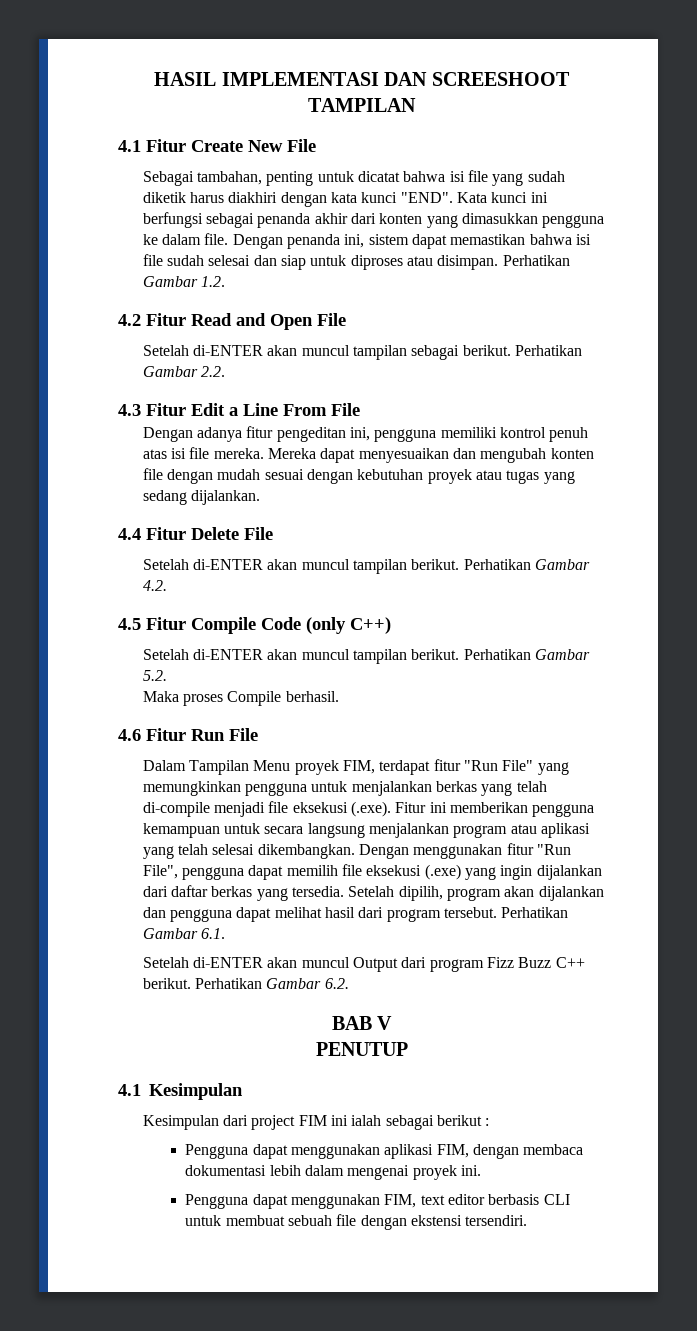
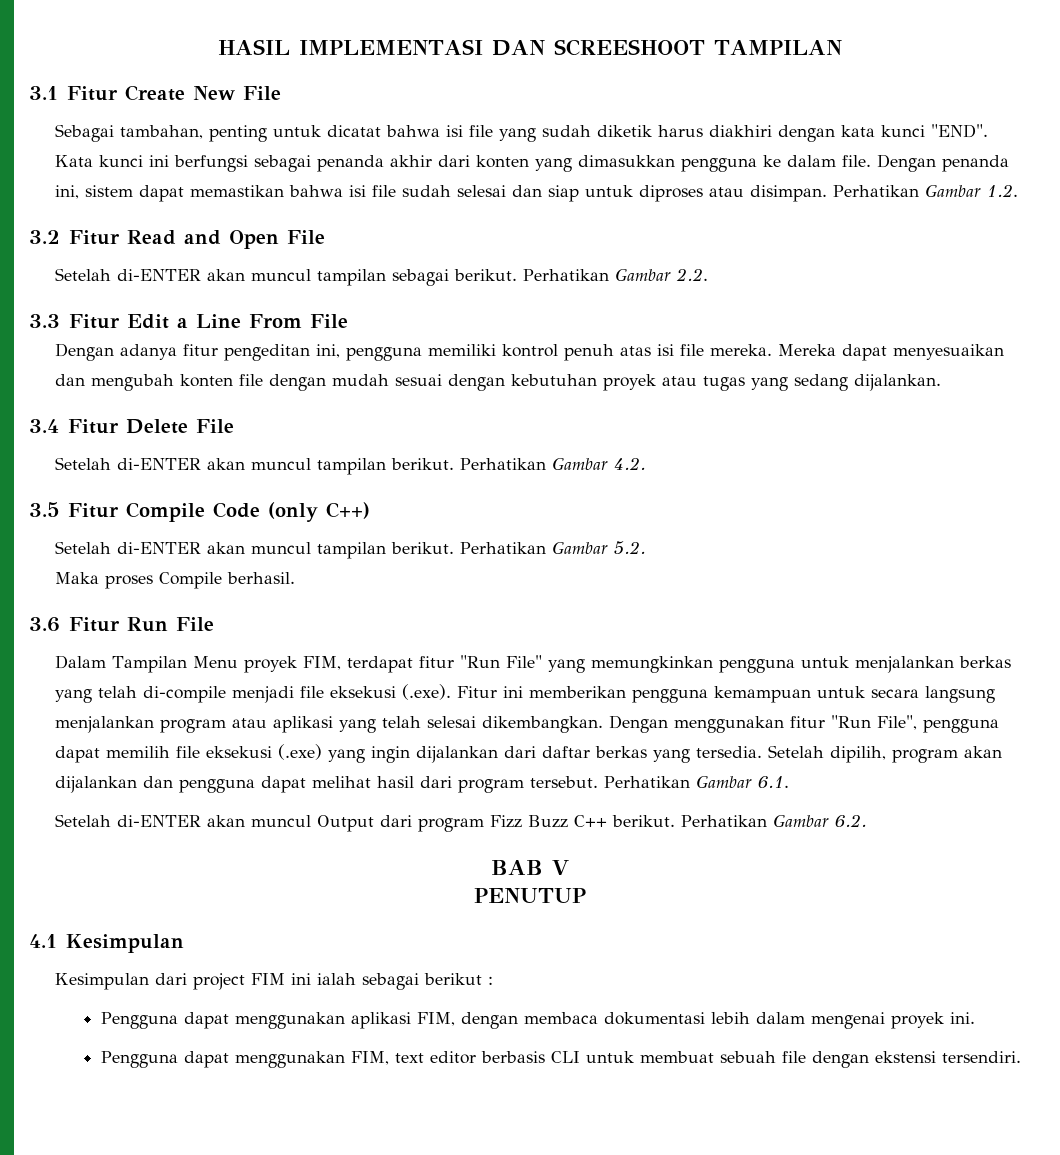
- 4.1 Fitur Create New File
+ 3.1 Fitur Create New File
- 4.2 Fitur Read and Open File
+ 3.2 Fitur Read and Open File
- 4.3 Fitur Edit a Line From File
+ 3.3 Fitur Edit a Line From File
- 4.4 Fitur Delete File
+ 3.4 Fitur Delete File
- 4.5 Fitur Compile Code (only C++)
+ 3.5 Fitur Compile Code (only C++)
- 4.6 Fitur Run File
+ 3.6 Fitur Run File

